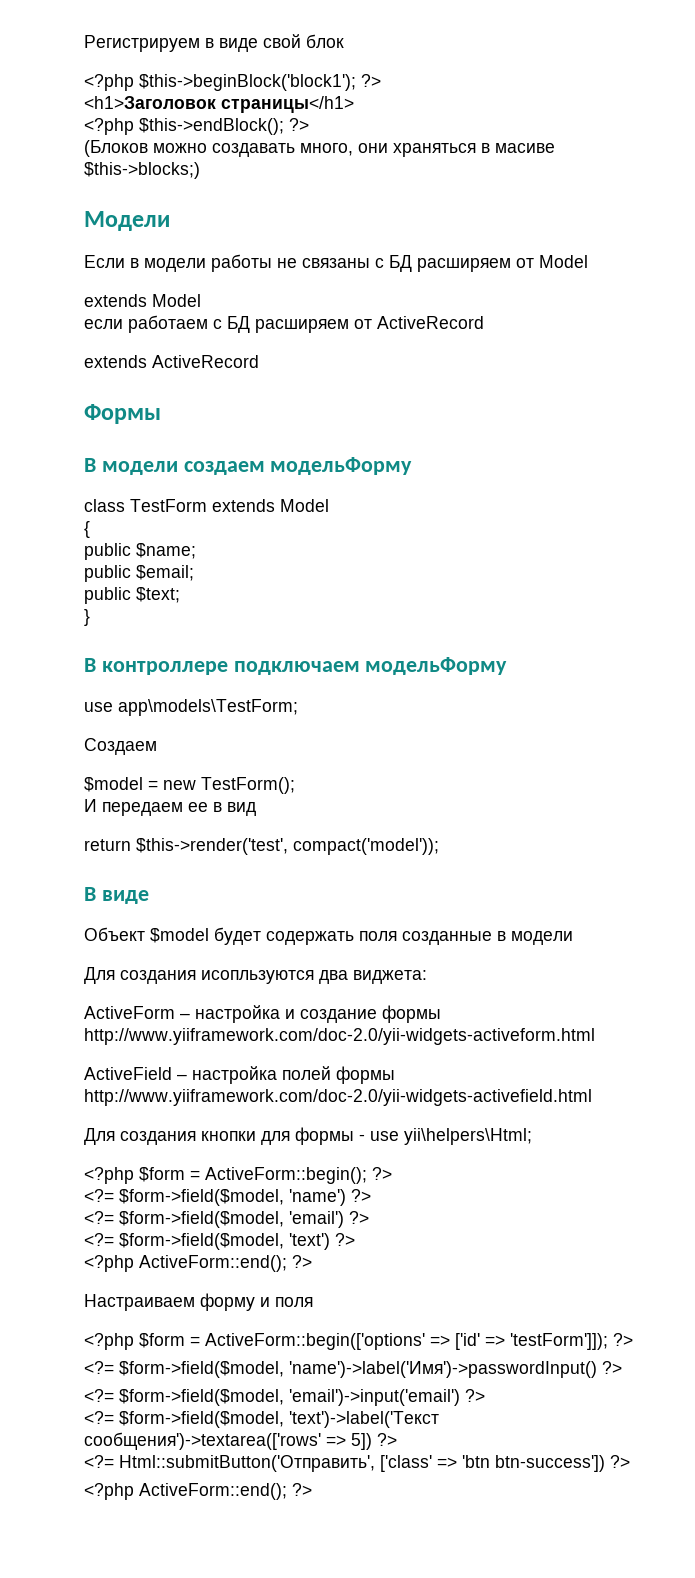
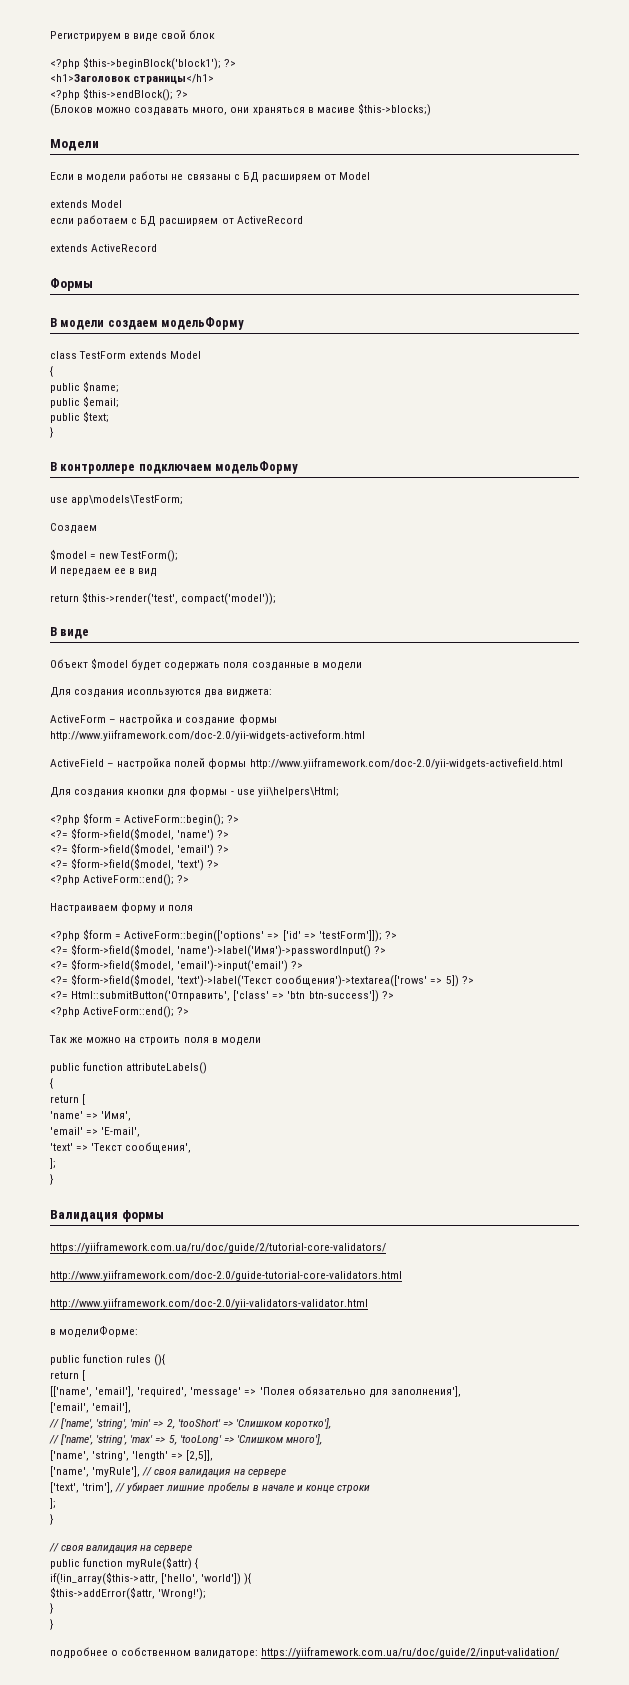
+ Так же можно на строить поля в модели
+ public function attributeLabels()
+ {
+ return [
+ 'name' => 'Имя',
+ 'email' => 'E-mail',
+ 'text' => 'Текст сообщения',
+ ];
+ }
+ Валидация формы
+ https://yiiframework.com.ua/ru/doc/guide/2/tutorial-core-validators/
+ http://www.yiiframework.com/doc-2.0/guide-tutorial-core-validators.html
+ http://www.yiiframework.com/doc-2.0/yii-validators-validator.html
+ в моделиФорме:
+ public function rules (){
+ return [
+ [['name', 'email'], 'required', 'message' => 'Полея обязательно для заполнения'],
+ ['email', 'email'],
+ // ['name', 'string', 'min' => 2, 'tooShort' => 'Слишком коротко'],
+ // ['name', 'string', 'max' => 5, 'tooLong' => 'Слишком много'],
+ ['name', 'string', 'length' => [2,5]],
+ ['name', 'myRule'], // своя валидация на сервере
+ ['text', 'trim'], // убирает лишние пробелы в начале и конце строки
+ ];
+ }
+ // своя валидация на сервере
+ public function myRule($attr) {
+ if(!in_array($this->attr, ['hello', 'world']) ){
+ $this->addError($attr, 'Wrong!');
+ }
+ }
+ подробнее о собственном валидаторе: https://yiiframework.com.ua/ru/doc/guide/2/input-validation/

